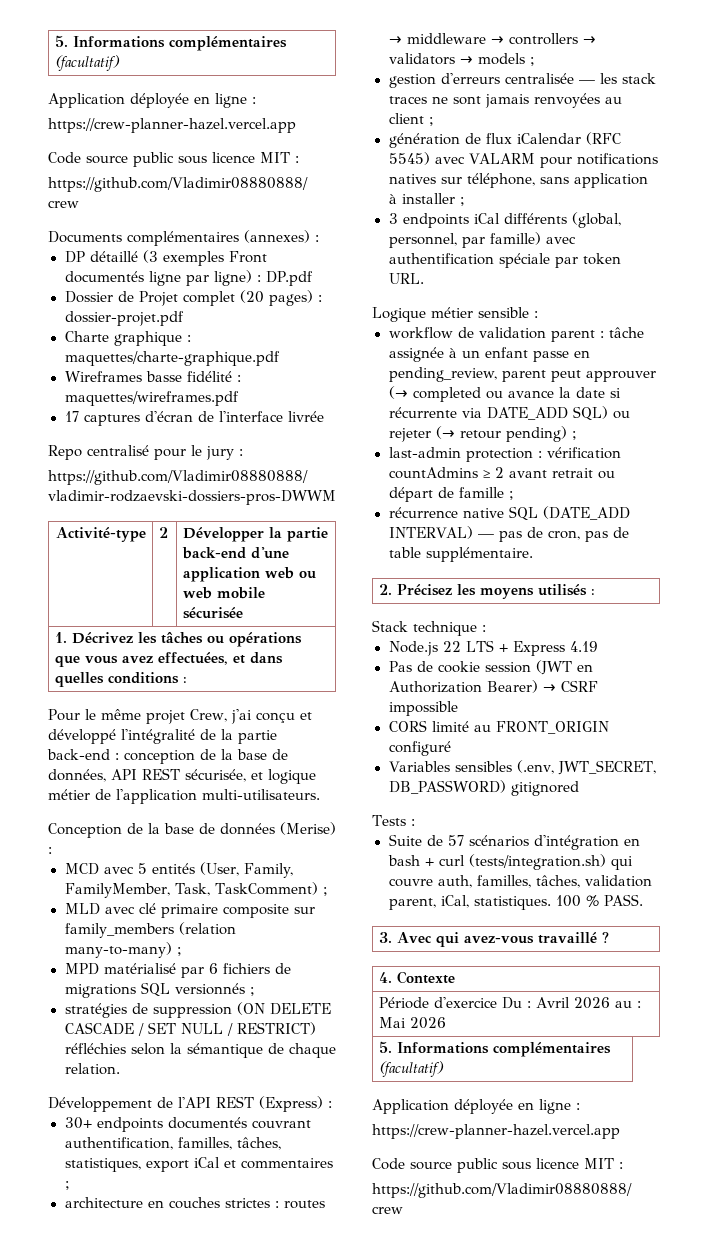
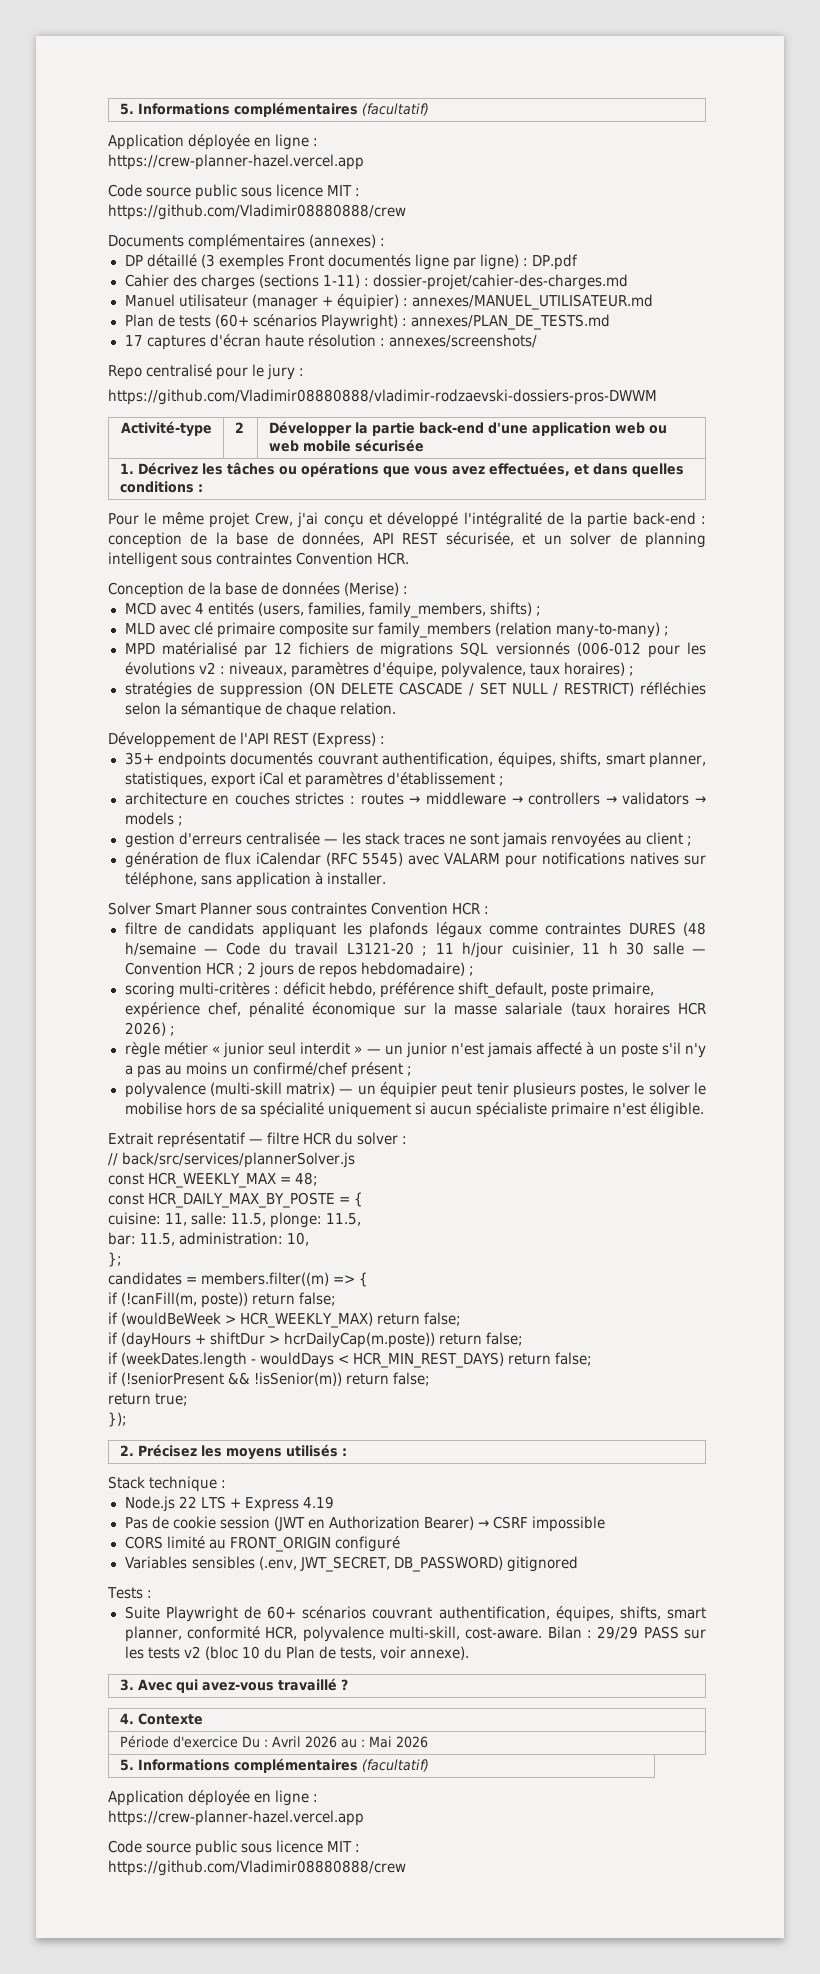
- Dossier de Projet complet (20 pages) : dossier-projet.pdf
- Charte graphique : maquettes/charte-graphique.pdf
- Wireframes basse fidélité : maquettes/wireframes.pdf
+ Cahier des charges (sections 1-11) : dossier-projet/cahier-des-charges.md
+ Manuel utilisateur (manager + équipier) : annexes/MANUEL_UTILISATEUR.md
+ Plan de tests (60+ scénarios Playwright) : annexes/PLAN_DE_TESTS.md
- 17 captures d'écran de l'interface livrée
+ 17 captures d'écran haute résolution : annexes/screenshots/
- Pour le même projet Crew, j'ai conçu et développé l'intégralité de la partie back-end : conception de la base de données, API REST sécurisée, et logique métier de l'application multi-utilisateurs.
+ Pour le même projet Crew, j'ai conçu et développé l'intégralité de la partie back-end : conception de la base de données, API REST sécurisée, et un solver de planning intelligent sous contraintes Convention HCR.
- MCD avec 5 entités (User, Family, FamilyMember, Task, TaskComment) ;
+ MCD avec 4 entités (users, families, family_members, shifts) ;
- MPD matérialisé par 6 fichiers de migrations SQL versionnés ;
+ MPD matérialisé par 12 fichiers de migrations SQL versionnés (006-012 pour les évolutions v2 : niveaux, paramètres d'équipe, polyvalence, taux horaires) ;
- 30+ endpoints documentés couvrant authentification, familles, tâches, statistiques, export iCal et commentaires ;
+ 35+ endpoints documentés couvrant authentification, équipes, shifts, smart planner, statistiques, export iCal et paramètres d'établissement ;
- génération de flux iCalendar (RFC 5545) avec VALARM pour notifications natives sur téléphone, sans application à installer ;
- 3 endpoints iCal différents (global, personnel, par famille) avec authentification spéciale par token URL.
- Logique métier sensible :
- workflow de validation parent : tâche assignée à un enfant passe en pending_review, parent peut approuver (→ completed ou avance la date si récurrente via DATE_ADD SQL) ou rejeter (→ retour pending) ;
- last-admin protection : vérification countAdmins ≥ 2 avant retrait ou départ de famille ;
- récurrence native SQL (DATE_ADD INTERVAL) — pas de cron, pas de table supplémentaire.
+ génération de flux iCalendar (RFC 5545) avec VALARM pour notifications natives sur téléphone, sans application à installer.
+ Solver Smart Planner sous contraintes Convention HCR :
+ filtre de candidats appliquant les plafonds légaux comme contraintes DURES (48 h/semaine — Code du travail L3121-20 ; 11 h/jour cuisinier, 11 h 30 salle — Convention HCR ; 2 jours de repos hebdomadaire) ;
+ scoring multi-critères : déficit hebdo, préférence shift_default, poste primaire, expérience chef, pénalité économique sur la masse salariale (taux horaires HCR 2026) ;
+ règle métier « junior seul interdit » — un junior n'est jamais affecté à un poste s'il n'y a pas au moins un confirmé/chef présent ;
+ polyvalence (multi-skill matrix) — un équipier peut tenir plusieurs postes, le solver le mobilise hors de sa spécialité uniquement si aucun spécialiste primaire n'est éligible.
+ Extrait représentatif — filtre HCR du solver :
+ // back/src/services/plannerSolver.js
+ const HCR_WEEKLY_MAX = 48;
+ const HCR_DAILY_MAX_BY_POSTE = {
+ cuisine: 11, salle: 11.5, plonge: 11.5,
+ bar: 11.5, administration: 10,
+ };
+ candidates = members.filter((m) => {
+ if (!canFill(m, poste)) return false;
+ if (wouldBeWeek > HCR_WEEKLY_MAX) return false;
+ if (dayHours + shiftDur > hcrDailyCap(m.poste)) return false;
+ if (weekDates.length - wouldDays < HCR_MIN_REST_DAYS) return false;
+ if (!seniorPresent && !isSenior(m)) return false;
+ return true;
+ });
- Suite de 57 scénarios d'intégration en bash + curl (tests/integration.sh) qui couvre auth, familles, tâches, validation parent, iCal, statistiques. 100 % PASS.
+ Suite Playwright de 60+ scénarios couvrant authentification, équipes, shifts, smart planner, conformité HCR, polyvalence multi-skill, cost-aware. Bilan : 29/29 PASS sur les tests v2 (bloc 10 du Plan de tests, voir annexe).

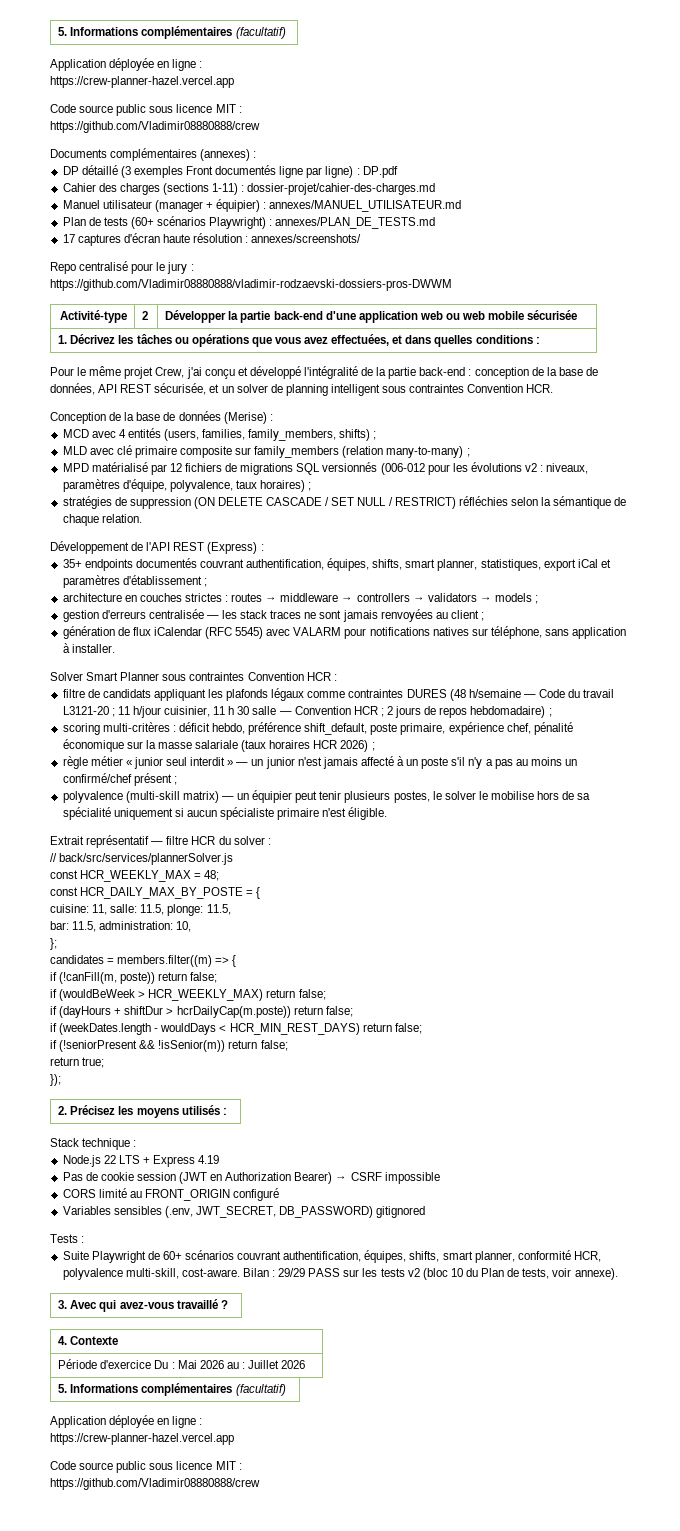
- Période d'exercice Du : Avril 2026 au : Mai 2026
+ Période d'exercice Du : Mai 2026 au : Juillet 2026

